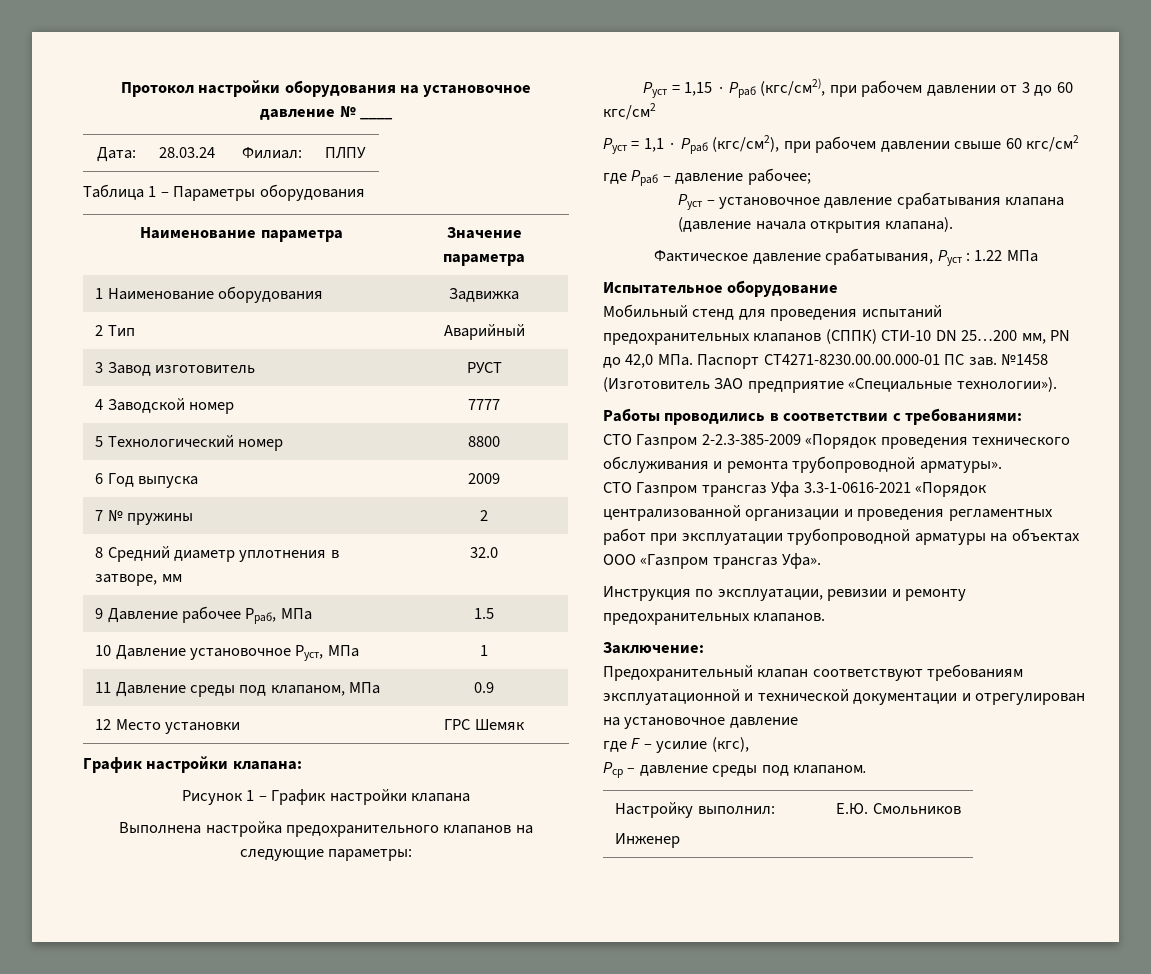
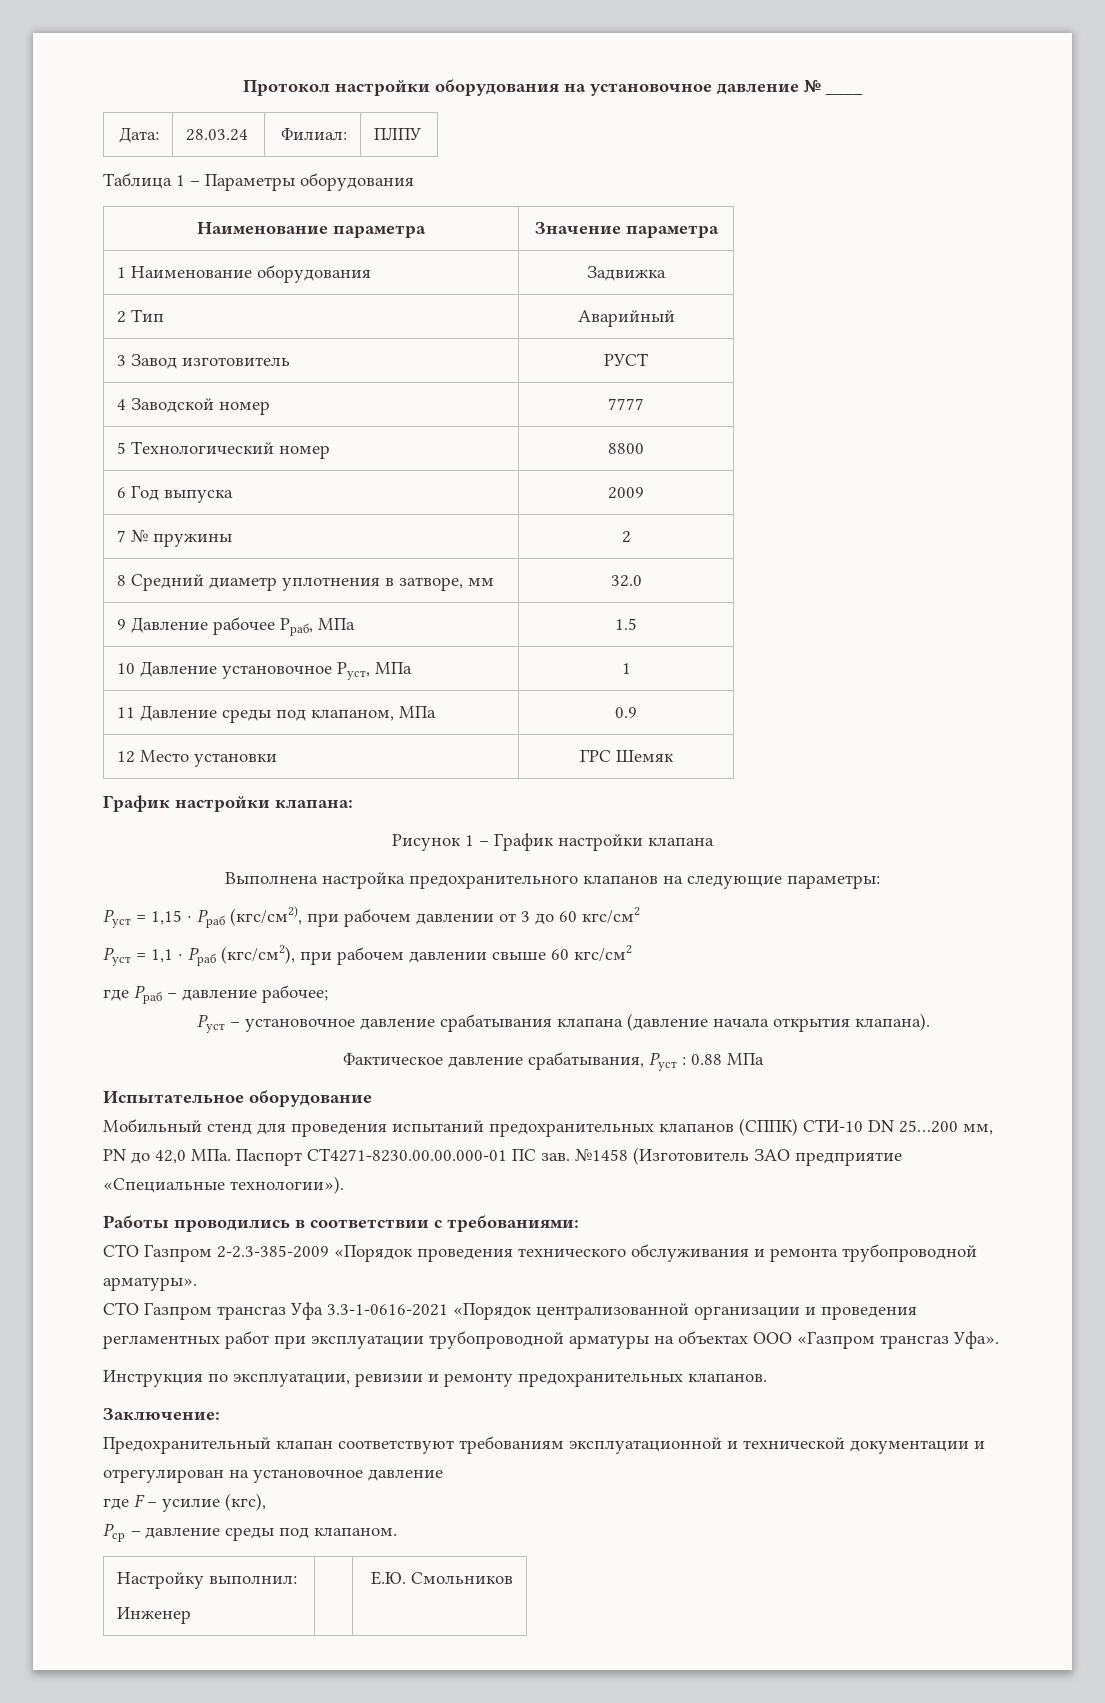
- Фактическое давление срабатывания, Руст : 1.22 МПа
+ Фактическое давление срабатывания, Руст : 0.88 МПа

